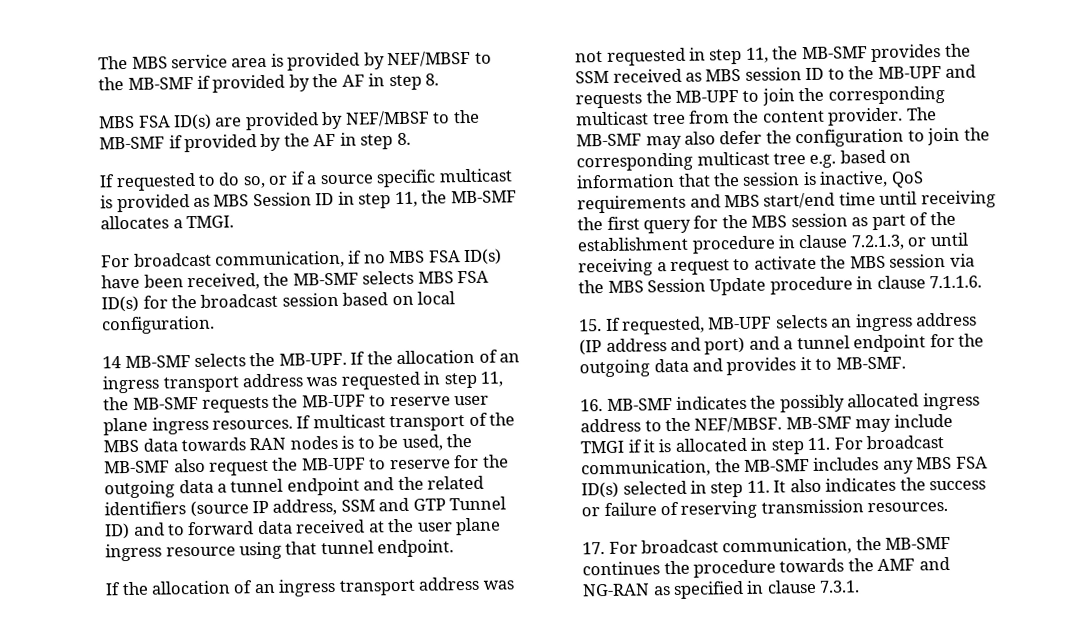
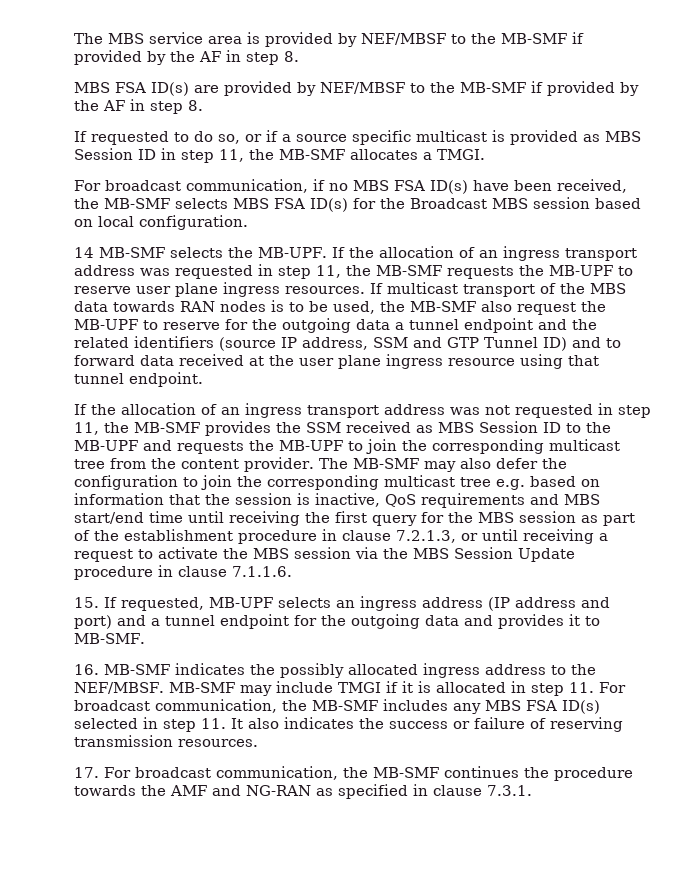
- For broadcast communication, if no MBS FSA ID(s) have been received, the MB-SMF selects MBS FSA ID(s) for the broadcast session based on local configuration.
+ For broadcast communication, if no MBS FSA ID(s) have been received, the MB-SMF selects MBS FSA ID(s) for the Broadcast MBS session based on local configuration.
- If the allocation of an ingress transport address was not requested in step 11, the MB-SMF provides the SSM received as MBS session ID to the MB-UPF and requests the MB-UPF to join the corresponding multicast tree from the content provider.
+ If the allocation of an ingress transport address was not requested in step 11, the MB-SMF provides the SSM received as MBS Session ID to the MB-UPF and requests the MB-UPF to join the corresponding multicast tree from the content provider.

